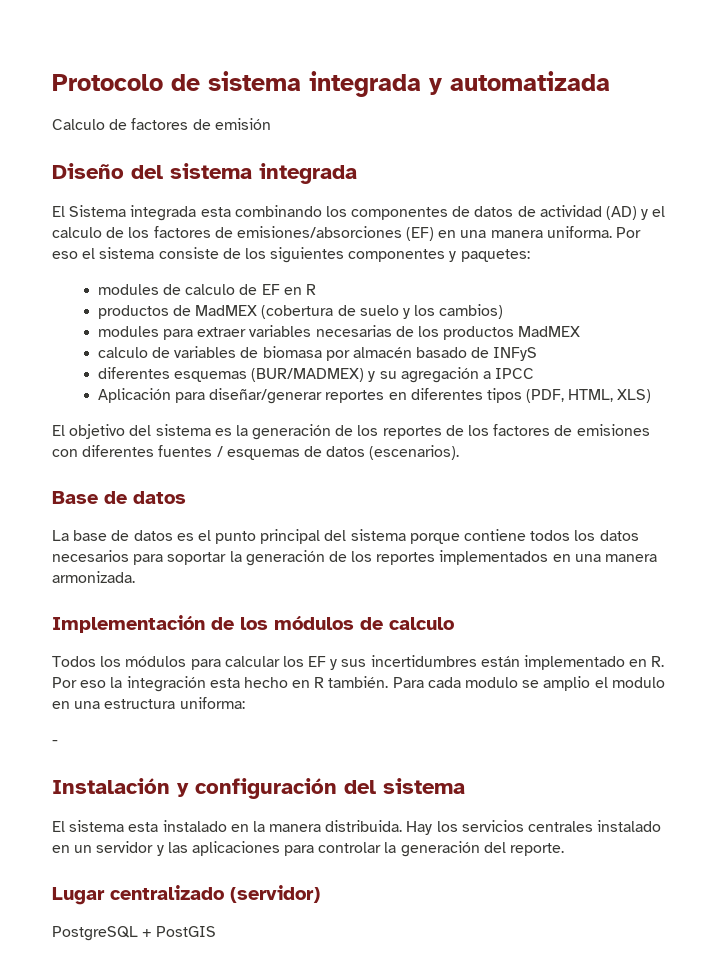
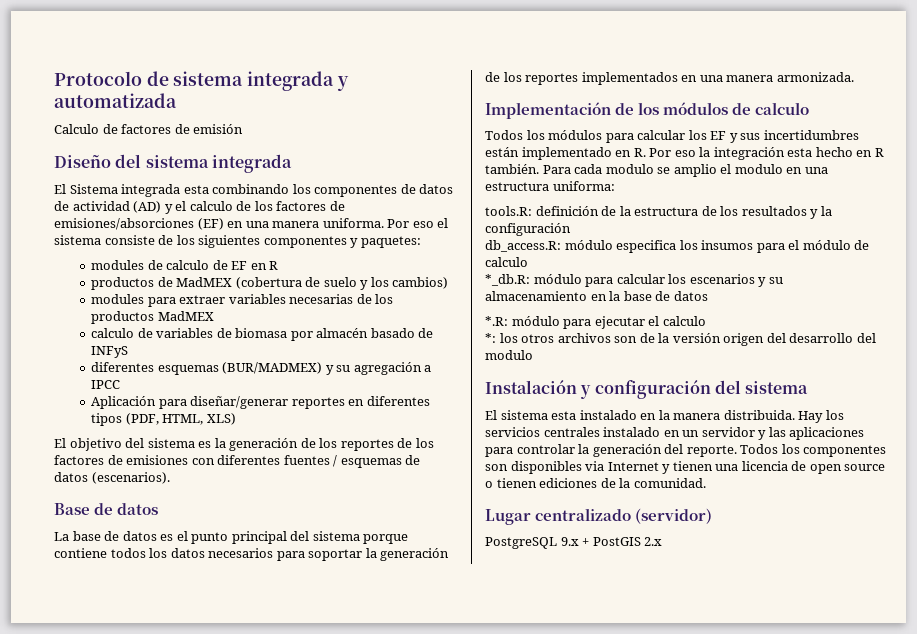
- -
+ tools.R: definición de la estructura de los resultados y la configuración
+ db_access.R: módulo especifica los insumos para el módulo de calculo
+ *_db.R: módulo para calcular los escenarios y su almacenamiento en la base de datos
+ *.R: módulo para ejecutar el calculo
+ *: los otros archivos son de la versión origen del desarrollo del modulo
+ Todos los componentes son disponibles via Internet y tienen una licencia de open source o tienen ediciones de la comunidad.
- PostgreSQL + PostGIS
+ PostgreSQL 9.x + PostGIS 2.x

